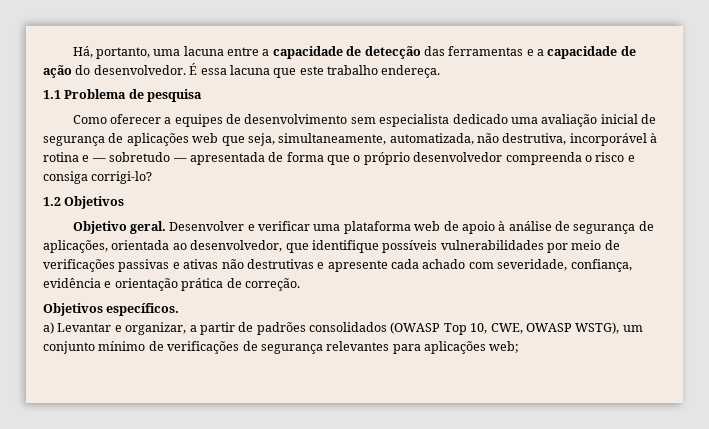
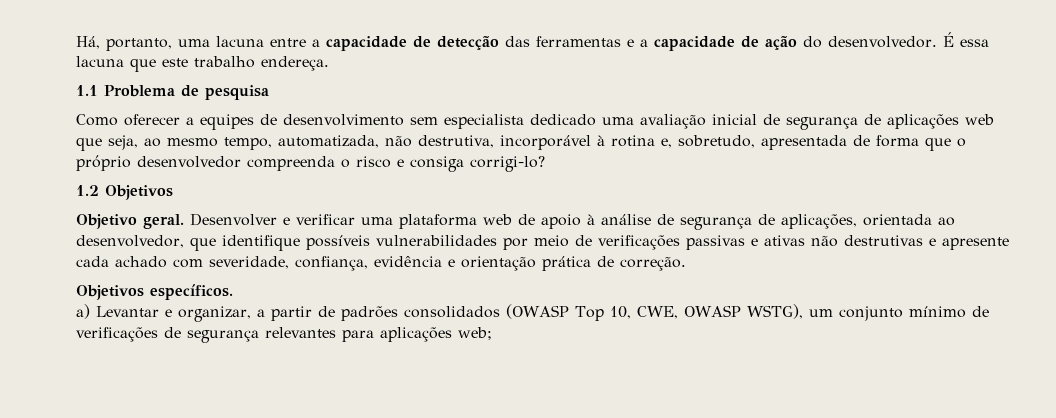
- Como oferecer a equipes de desenvolvimento sem especialista dedicado uma avaliação inicial de segurança de aplicações web que seja, simultaneamente, automatizada, não destrutiva, incorporável à rotina e — sobretudo — apresentada de forma que o próprio desenvolvedor compreenda o risco e consiga corrigi-lo?
+ Como oferecer a equipes de desenvolvimento sem especialista dedicado uma avaliação inicial de segurança de aplicações web que seja, ao mesmo tempo, automatizada, não destrutiva, incorporável à rotina e, sobretudo, apresentada de forma que o próprio desenvolvedor compreenda o risco e consiga corrigi-lo?

